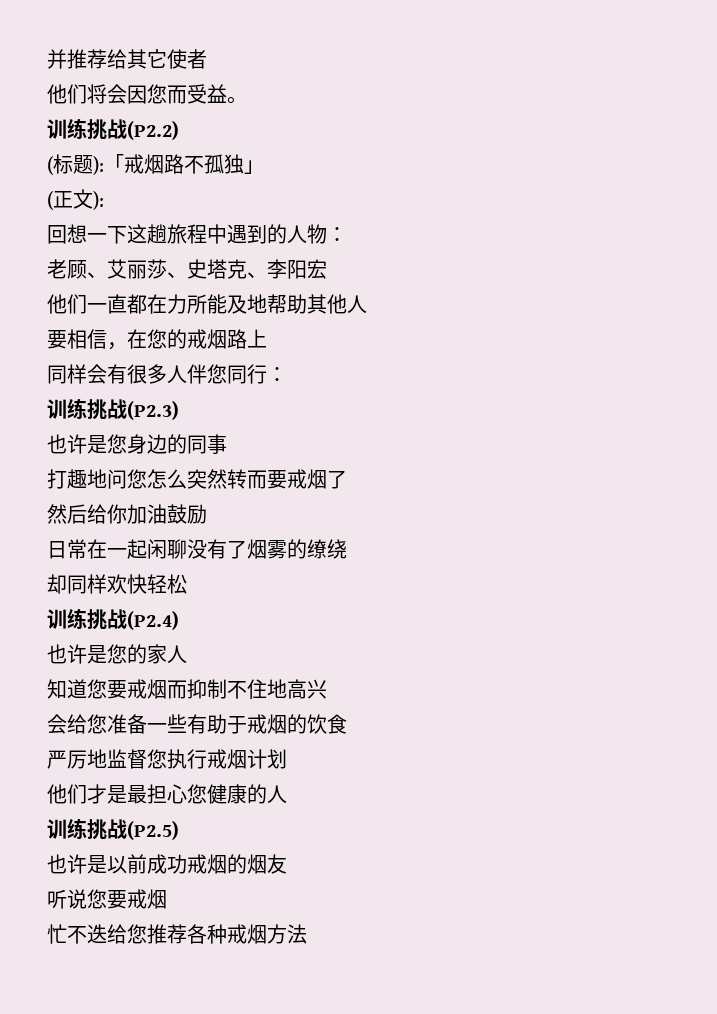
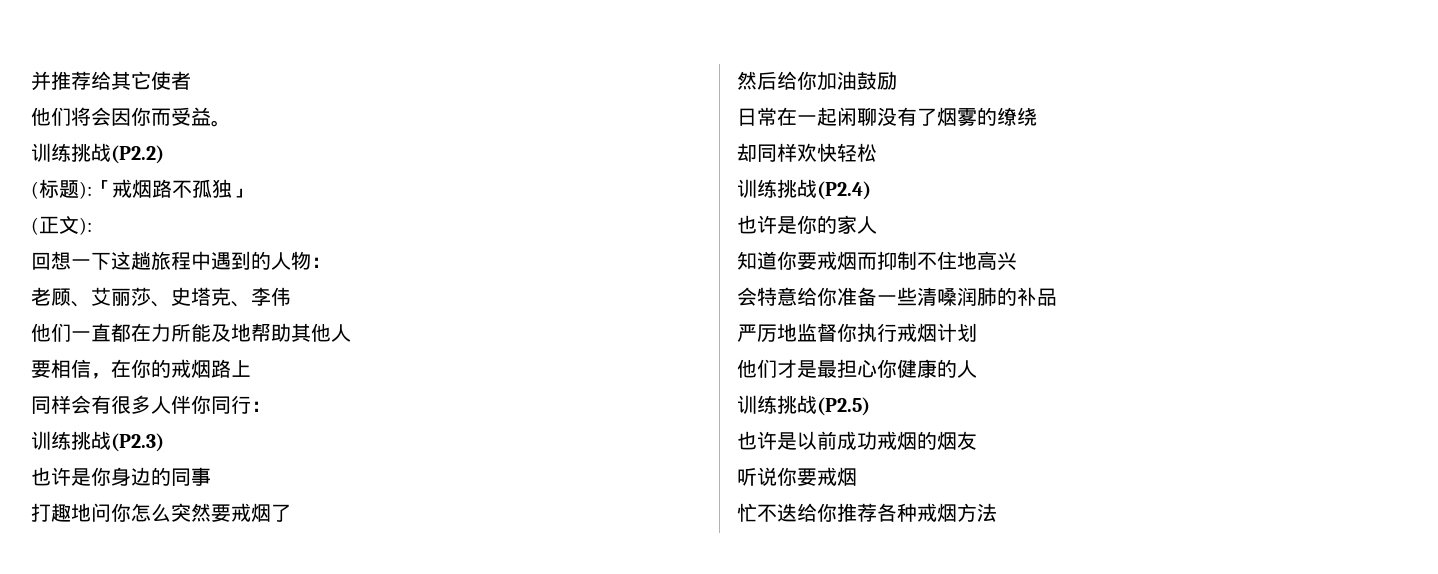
- 他们将会因您而受益。
+ 他们将会因你而受益。
- 老顾、艾丽莎、史塔克、李阳宏
+ 老顾、艾丽莎、史塔克、李伟
- 要相信，在您的戒烟路上
+ 要相信，在你的戒烟路上
- 同样会有很多人伴您同行：
+ 同样会有很多人伴你同行：
- 也许是您身边的同事
+ 也许是你身边的同事
- 打趣地问您怎么突然转而要戒烟了
+ 打趣地问你怎么突然要戒烟了
- 也许是您的家人
+ 也许是你的家人
- 知道您要戒烟而抑制不住地高兴
+ 知道你要戒烟而抑制不住地高兴
- 会给您准备一些有助于戒烟的饮食
+ 会特意给你准备一些清嗓润肺的补品
- 严厉地监督您执行戒烟计划
+ 严厉地监督你执行戒烟计划
- 他们才是最担心您健康的人
+ 他们才是最担心你健康的人
- 听说您要戒烟
+ 听说你要戒烟
- 忙不迭给您推荐各种戒烟方法
+ 忙不迭给你推荐各种戒烟方法

